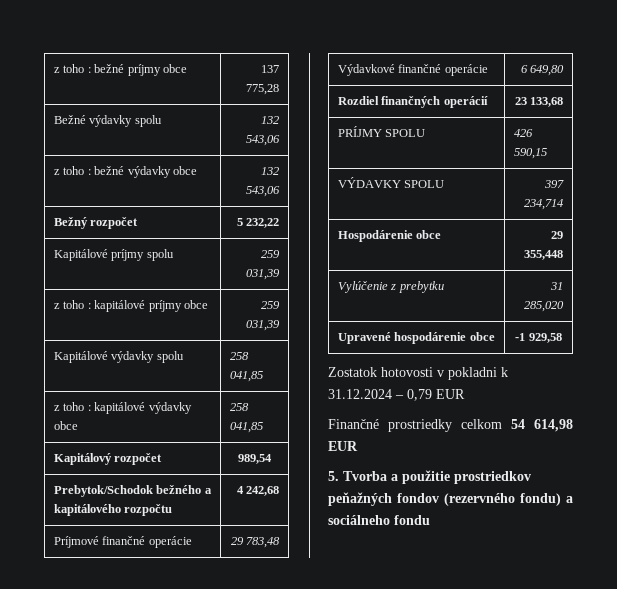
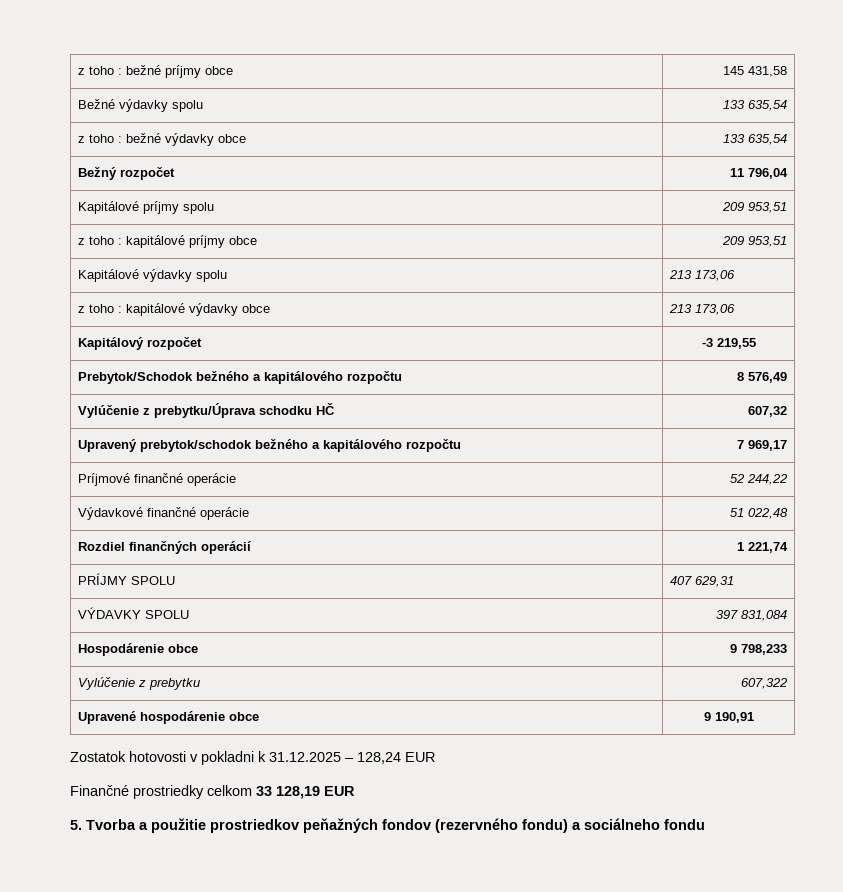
- z toho : bežné príjmy obce | 137 775,28
+ z toho : bežné príjmy obce | 145 431,58
- Bežné výdavky spolu | 132 543,06
+ Bežné výdavky spolu | 133 635,54
- z toho : bežné výdavky obce | 132 543,06
+ z toho : bežné výdavky obce | 133 635,54
- Bežný rozpočet | 5 232,22
+ Bežný rozpočet | 11 796,04
- Kapitálové príjmy spolu | 259 031,39
+ Kapitálové príjmy spolu | 209 953,51
- z toho : kapitálové príjmy obce | 259 031,39
+ z toho : kapitálové príjmy obce | 209 953,51
- Kapitálové výdavky spolu | 258 041,85
+ Kapitálové výdavky spolu | 213 173,06
- z toho : kapitálové výdavky obce | 258 041,85
+ z toho : kapitálové výdavky obce | 213 173,06
- Kapitálový rozpočet | 989,54
+ Kapitálový rozpočet | -3 219,55
- Prebytok/Schodok bežného a kapitálového rozpočtu | 4 242,68
+ Prebytok/Schodok bežného a kapitálového rozpočtu | 8 576,49
+ Vylúčenie z prebytku/Úprava schodku HČ | 607,32
+ Upravený prebytok/schodok bežného a kapitálového rozpočtu | 7 969,17
- Príjmové finančné operácie | 29 783,48
+ Príjmové finančné operácie | 52 244,22
- Výdavkové finančné operácie | 6 649,80
+ Výdavkové finančné operácie | 51 022,48
- Rozdiel finančných operácií | 23 133,68
+ Rozdiel finančných operácií | 1 221,74
- PRÍJMY SPOLU | 426 590,15
+ PRÍJMY SPOLU | 407 629,31
- VÝDAVKY SPOLU | 397 234,714
+ VÝDAVKY SPOLU | 397 831,084
- Hospodárenie obce | 29 355,448
+ Hospodárenie obce | 9 798,233
- Vylúčenie z prebytku | 31 285,020
+ Vylúčenie z prebytku | 607,322
- Upravené hospodárenie obce | -1 929,58
+ Upravené hospodárenie obce | 9 190,91
- Zostatok hotovosti v pokladni k 31.12.2024 – 0,79 EUR
+ Zostatok hotovosti v pokladni k 31.12.2025 – 128,24 EUR
- Finančné prostriedky celkom 54 614,98 EUR
+ Finančné prostriedky celkom 33 128,19 EUR

